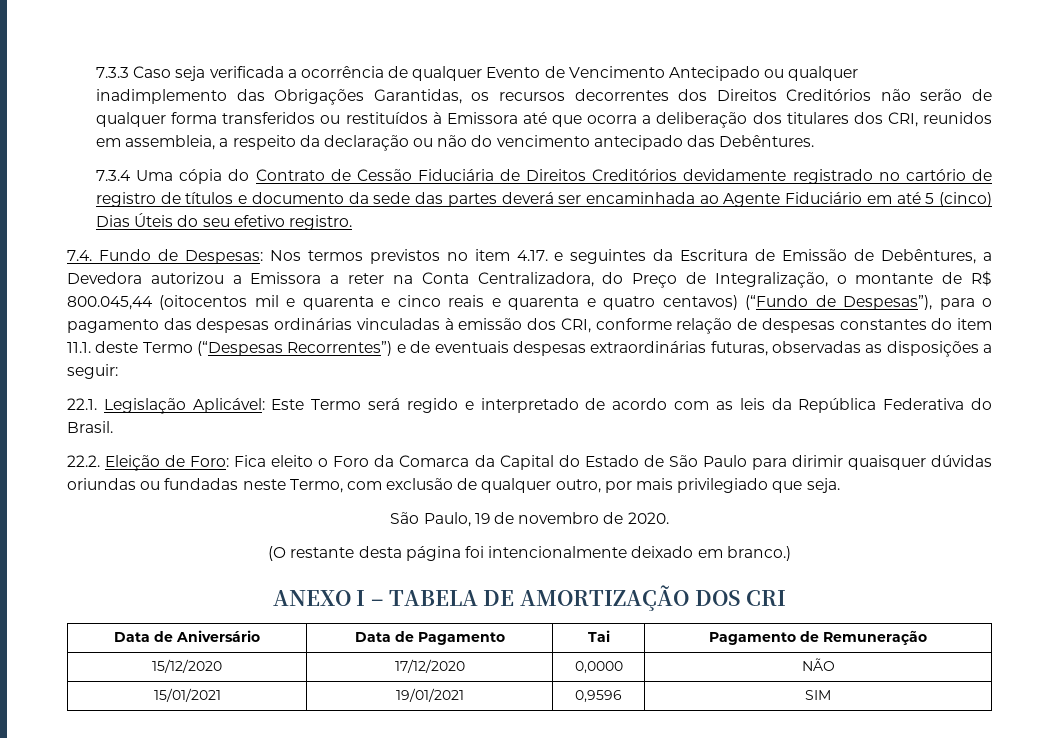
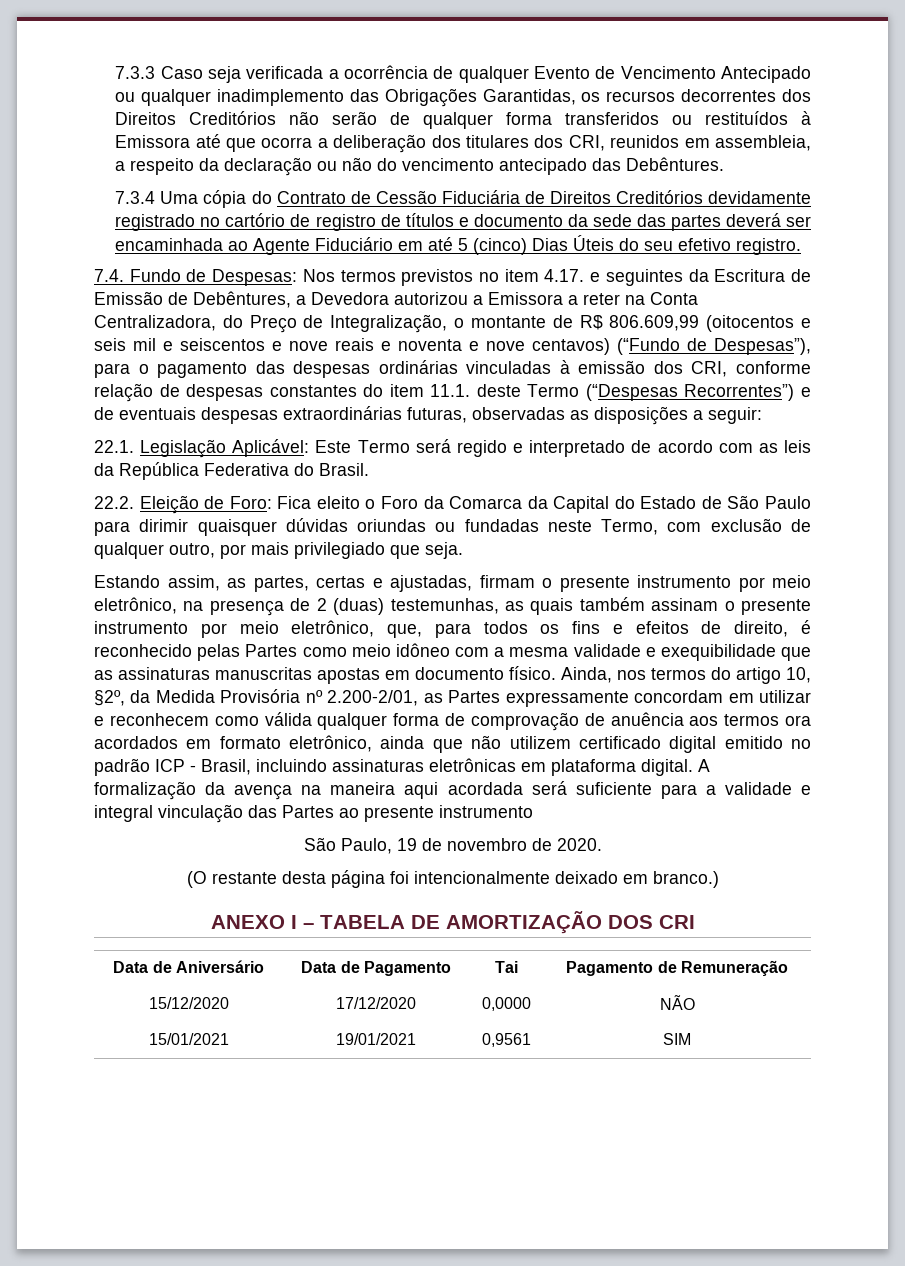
- Nos termos previstos no item 4.17. e seguintes da Escritura de Emissão de Debêntures, a Devedora autorizou a Emissora a reter na Conta Centralizadora, do Preço de Integralização, o montante de R$ 800.045,44 (oitocentos mil e quarenta e cinco reais e quarenta e quatro centavos) (“Fundo de Despesas”), para o pagamento das despesas ordinárias vinculadas à emissão dos CRI, conforme relação de despesas constantes do item 11.1. deste Termo (“Despesas Recorrentes”) e de eventuais despesas extraordinárias futuras, observadas as disposições a seguir:
+ Nos termos previstos no item 4.17. e seguintes da Escritura de Emissão de Debêntures, a Devedora autorizou a Emissora a reter na Conta Centralizadora, do Preço de Integralização, o montante de R$ 806.609,99 (oitocentos e seis mil e seiscentos e nove reais e noventa e nove centavos) (“Fundo de Despesas”), para o pagamento das despesas ordinárias vinculadas à emissão dos CRI, conforme relação de despesas constantes do item 11.1. deste Termo (“Despesas Recorrentes”) e de eventuais despesas extraordinárias futuras, observadas as disposições a seguir:
+ Estando assim, as partes, certas e ajustadas, firmam o presente instrumento por meio eletrônico, na presença de 2 (duas) testemunhas, as quais também assinam o presente instrumento por meio eletrônico, que, para todos os fins e efeitos de direito, é reconhecido pelas Partes como meio idôneo com a mesma validade e exequibilidade que as assinaturas manuscritas apostas em documento físico. Ainda, nos termos do artigo 10, §2º, da Medida Provisória nº 2.200-2/01, as Partes expressamente concordam em utilizar e reconhecem como válida qualquer forma de comprovação de anuência aos termos ora acordados em formato eletrônico, ainda que não utilizem certificado digital emitido no padrão ICP - Brasil, incluindo assinaturas eletrônicas em plataforma digital. A formalização da avença na maneira aqui acordada será suficiente para a validade e integral vinculação das Partes ao presente instrumento
- 15/01/2021 | 19/01/2021 | 0,9596 | SIM
+ 15/01/2021 | 19/01/2021 | 0,9561 | SIM

